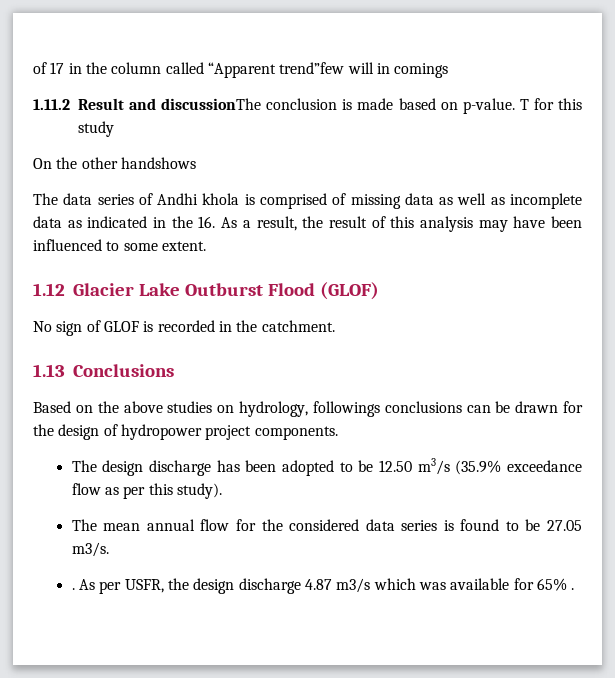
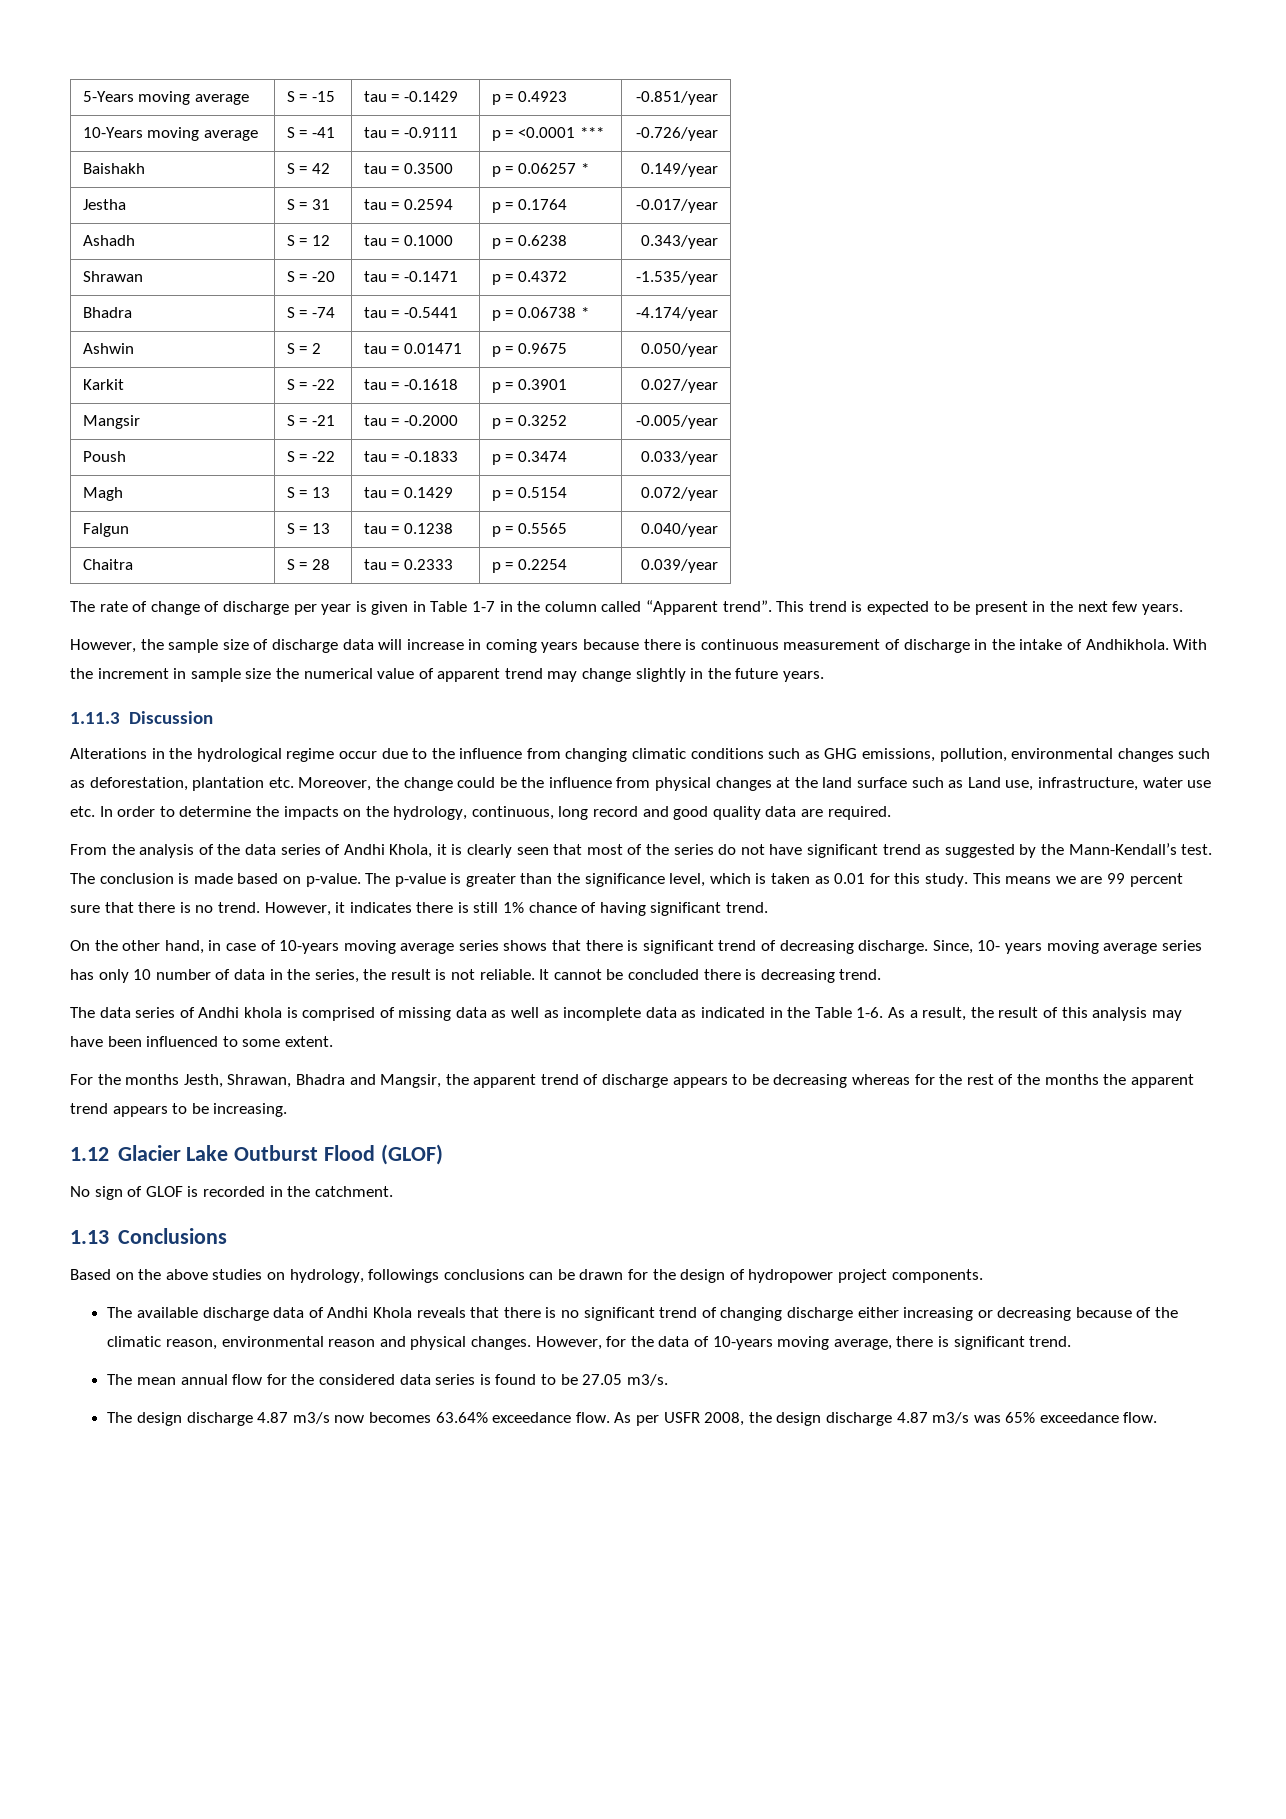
- of 17 in the column called “Apparent trend”few will in comings
- 1.11.2 Result and discussionThe conclusion is made based on p-value.
+ 5-Years moving average | S = -15 | tau = -0.1429 | p = 0.4923 | -0.851/year
+ 10-Years moving average | S = -41 | tau = -0.9111 | p = <0.0001 *** | -0.726/year
+ Baishakh | S = 42 | tau = 0.3500 | p = 0.06257 * | 0.149/year
+ Jestha | S = 31 | tau = 0.2594 | p = 0.1764 | -0.017/year
+ Ashadh | S = 12 | tau = 0.1000 | p = 0.6238 | 0.343/year
+ Shrawan | S = -20 | tau = -0.1471 | p = 0.4372 | -1.535/year
+ Bhadra | S = -74 | tau = -0.5441 | p = 0.06738 * | -4.174/year
+ Ashwin | S = 2 | tau = 0.01471 | p = 0.9675 | 0.050/year
+ Karkit | S = -22 | tau = -0.1618 | p = 0.3901 | 0.027/year
+ Mangsir | S = -21 | tau = -0.2000 | p = 0.3252 | -0.005/year
+ Poush | S = -22 | tau = -0.1833 | p = 0.3474 | 0.033/year
+ Magh | S = 13 | tau = 0.1429 | p = 0.5154 | 0.072/year
+ Falgun | S = 13 | tau = 0.1238 | p = 0.5565 | 0.040/year
+ Chaitra | S = 28 | tau = 0.2333 | p = 0.2254 | 0.039/year
+ The rate of change of discharge per year is given in Table 1-7 in the column called “Apparent trend”. This trend is expected to be present in the next few years.
+ However, the sample size of discharge data will increase in coming years because there is continuous measurement of discharge in the intake of Andhikhola. With the increment in sample size the numerical value of apparent trend may change slightly in the future years.
+ 1.11.3 Discussion
+ Alterations in the hydrological regime occur due to the influence from changing climatic conditions such as GHG emissions, pollution, environmental changes such as deforestation, plantation etc. Moreover, the change could be the influence from physical changes at the land surface such as Land use, infrastructure, water use etc. In order to determine the impacts on the hydrology, continuous, long record and good quality data are required.
+ From the analysis of the data series of Andhi Khola, it is clearly seen that most of the series do not have significant trend as suggested by the Mann-Kendall’s test. The conclusion is made based on p-value.
- T for this study
- On the other handshows
+ The p-value is greater than the significance level, which is taken as 0.01 for this study. This means we are 99 percent sure that there is no trend. However, it indicates there is still 1% chance of having significant trend.
+ On the other hand, in case of 10-years moving average series shows that there is significant trend of decreasing discharge. Since, 10- years moving average series has only 10 number of data in the series, the result is not reliable. It cannot be concluded there is decreasing trend.
- The data series of Andhi khola is comprised of missing data as well as incomplete data as indicated in the 16. As a result, the result of this analysis may have been influenced to some extent.
+ The data series of Andhi khola is comprised of missing data as well as incomplete data as indicated in the Table 1-6. As a result, the result of this analysis may have been influenced to some extent.
+ For the months Jesth, Shrawan, Bhadra and Mangsir, the apparent trend of discharge appears to be decreasing whereas for the rest of the months the apparent trend appears to be increasing.
- The design discharge has been adopted to be 12.50 m3/s (35.9% exceedance flow as per this study).
+ The available discharge data of Andhi Khola reveals that there is no significant trend of changing discharge either increasing or decreasing because of the climatic reason, environmental reason and physical changes. However, for the data of 10-years moving average, there is significant trend.
- . As per USFR, the design discharge 4.87 m3/s which was available for 65% .
+ The design discharge 4.87 m3/s now becomes 63.64% exceedance flow. As per USFR 2008, the design discharge 4.87 m3/s was 65% exceedance flow.

